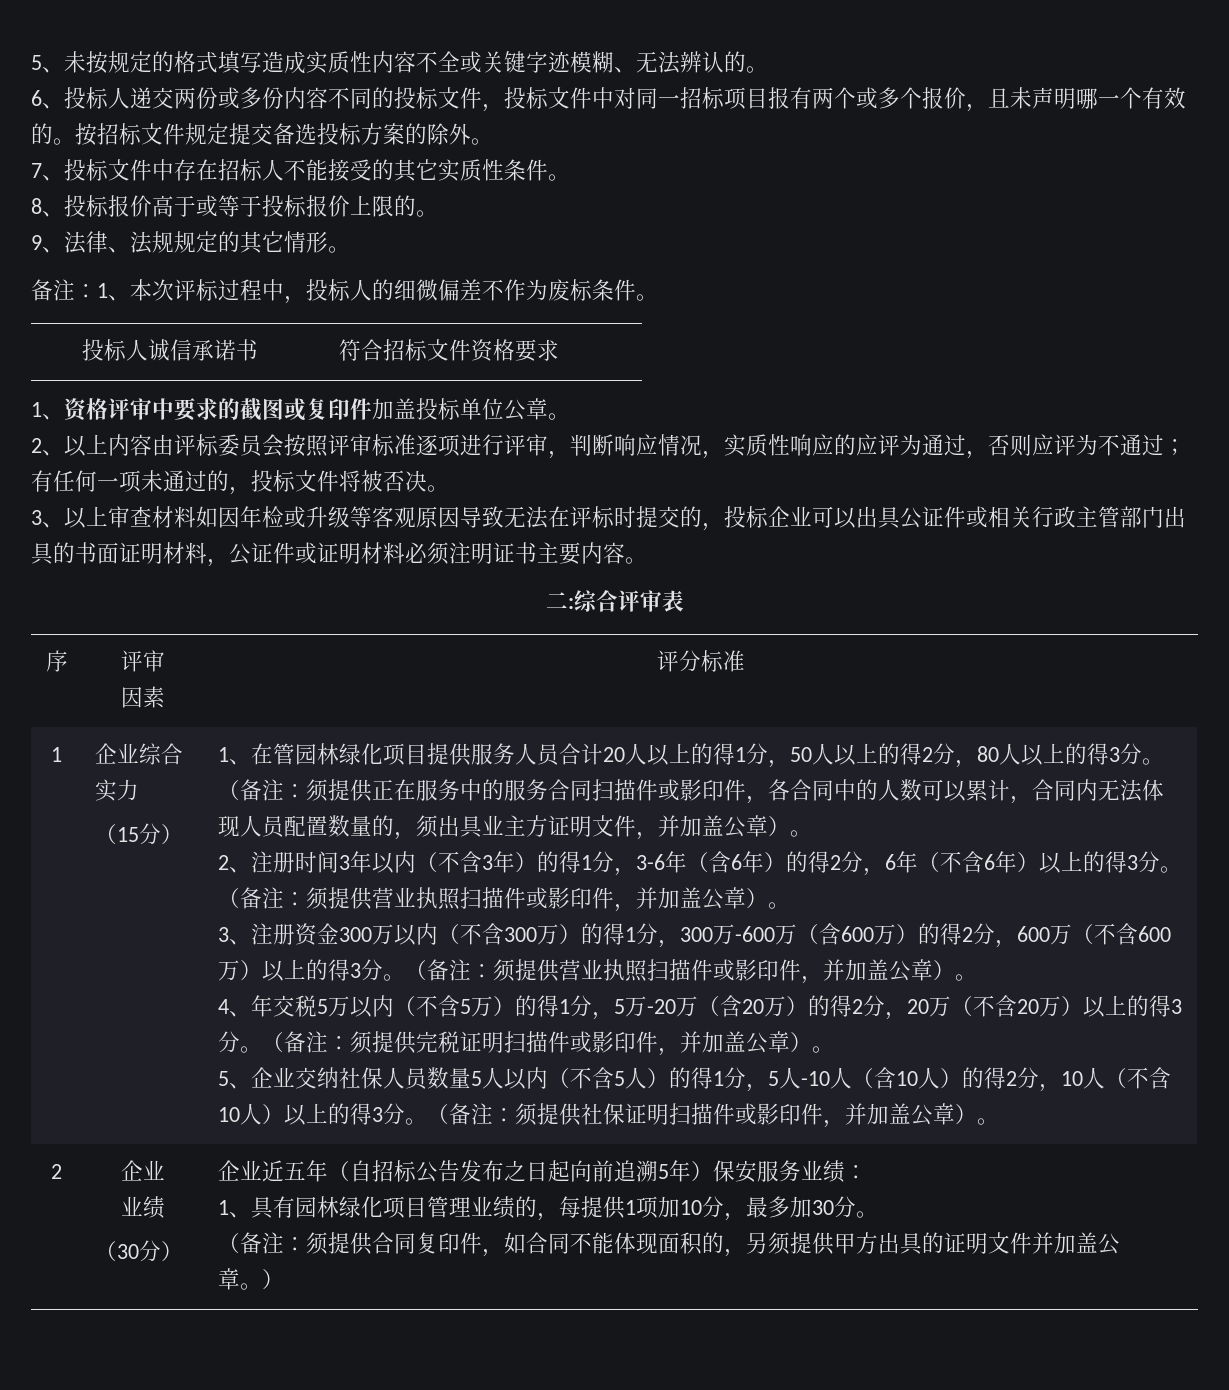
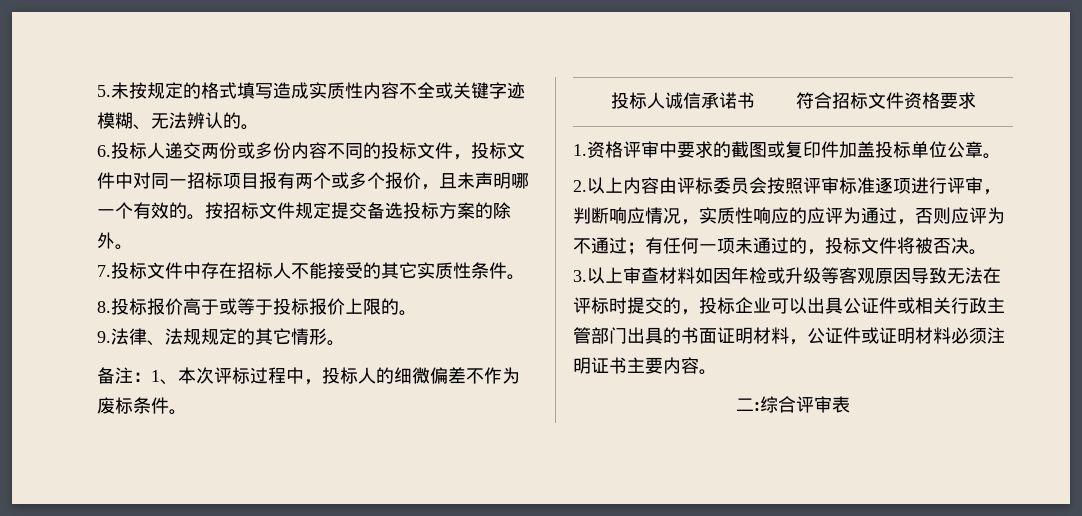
- 5、未按规定的格式填写造成实质性内容不全或关键字迹模糊、无法辨认的。
+ 5.未按规定的格式填写造成实质性内容不全或关键字迹模糊、无法辨认的。
- 6、投标人递交两份或多份内容不同的投标文件，投标文件中对同一招标项目报有两个或多个报价，且未声明哪一个有效的。
+ 6.投标人递交两份或多份内容不同的投标文件，投标文件中对同一招标项目报有两个或多个报价，且未声明哪一个有效的。
- 7、投标文件中存在招标人不能接受的其它实质性条件。
+ 7.投标文件中存在招标人不能接受的其它实质性条件。
- 8、投标报价高于或等于投标报价上限的。
+ 8.投标报价高于或等于投标报价上限的。
- 9、法律、法规规定的其它情形。
+ 9.法律、法规规定的其它情形。
- 1、资格评审中要求的截图或复印件加盖投标单位公章。
+ 1.资格评审中要求的截图或复印件加盖投标单位公章。
- 2、以上内容由评标委员会按照评审标准逐项进行评审，判断响应情况，实质性响应的应评为通过，否则应评为不通过；有任何一项未通过的，投标文件将被否决。
+ 2.以上内容由评标委员会按照评审标准逐项进行评审，判断响应情况，实质性响应的应评为通过，否则应评为不通过；有任何一项未通过的，投标文件将被否决。
- 3、以上审查材料如因年检或升级等客观原因导致无法在评标时提交的，投标企业可以出具公证件或相关行政主管部门出具的书面证明材料，公证件或证明材料必须注明证书主要内容。
+ 3.以上审查材料如因年检或升级等客观原因导致无法在评标时提交的，投标企业可以出具公证件或相关行政主管部门出具的书面证明材料，公证件或证明材料必须注明证书主要内容。
- 序 | 评审
- 因素 | 评分标准
- 1 | 企业综合实力
- （15分） | 1、在管园林绿化项目提供服务人员合计20人以上的得1分，50人以上的得2分，80人以上的得3分。（备注：须提供正在服务中的服务合同扫描件或影印件，各合同中的人数可以累计，合同内无法体现人员配置数量的，须出具业主方证明文件，并加盖公章）。
- 2、注册时间3年以内（不含3年）的得1分，3-6年（含6年）的得2分，6年（不含6年）以上的得3分。（备注：须提供营业执照扫描件或影印件，并加盖公章）。
- 3、注册资金300万以内（不含300万）的得1分，300万-600万（含600万）的得2分，600万（不含600万）以上的得3分。（备注：须提供营业执照扫描件或影印件，并加盖公章）。
- 4、年交税5万以内（不含5万）的得1分，5万-20万（含20万）的得2分，20万（不含20万）以上的得3分。（备注：须提供完税证明扫描件或影印件，并加盖公章）。
- 5、企业交纳社保人员数量5人以内（不含5人）的得1分，5人-10人（含10人）的得2分，10人（不含10人）以上的得3分。（备注：须提供社保证明扫描件或影印件，并加盖公章）。
- 2 | 企业
- 业绩
- （30分） | 企业近五年（自招标公告发布之日起向前追溯5年）保安服务业绩：
- 1、具有园林绿化项目管理业绩的，每提供1项加10分，最多加30分。
- （备注：须提供合同复印件，如合同不能体现面积的，另须提供甲方出具的证明文件并加盖公章。）

